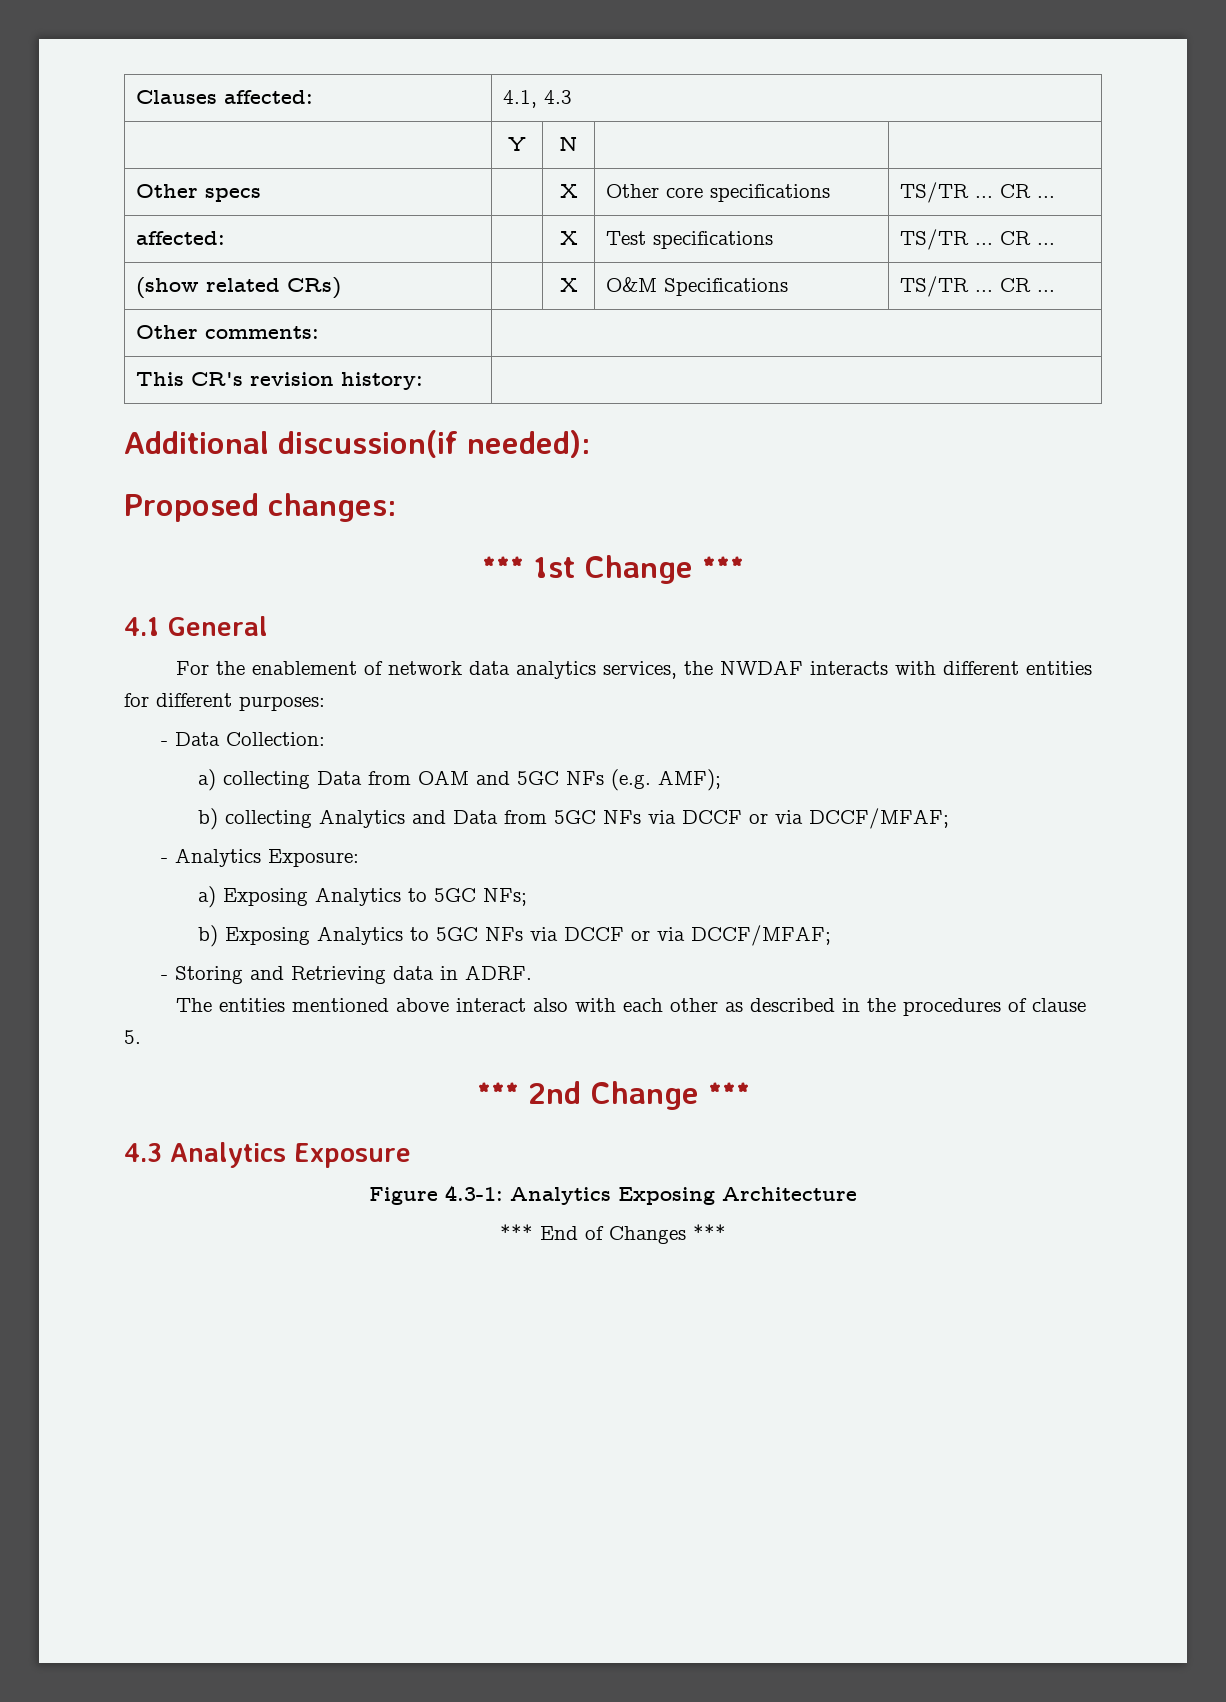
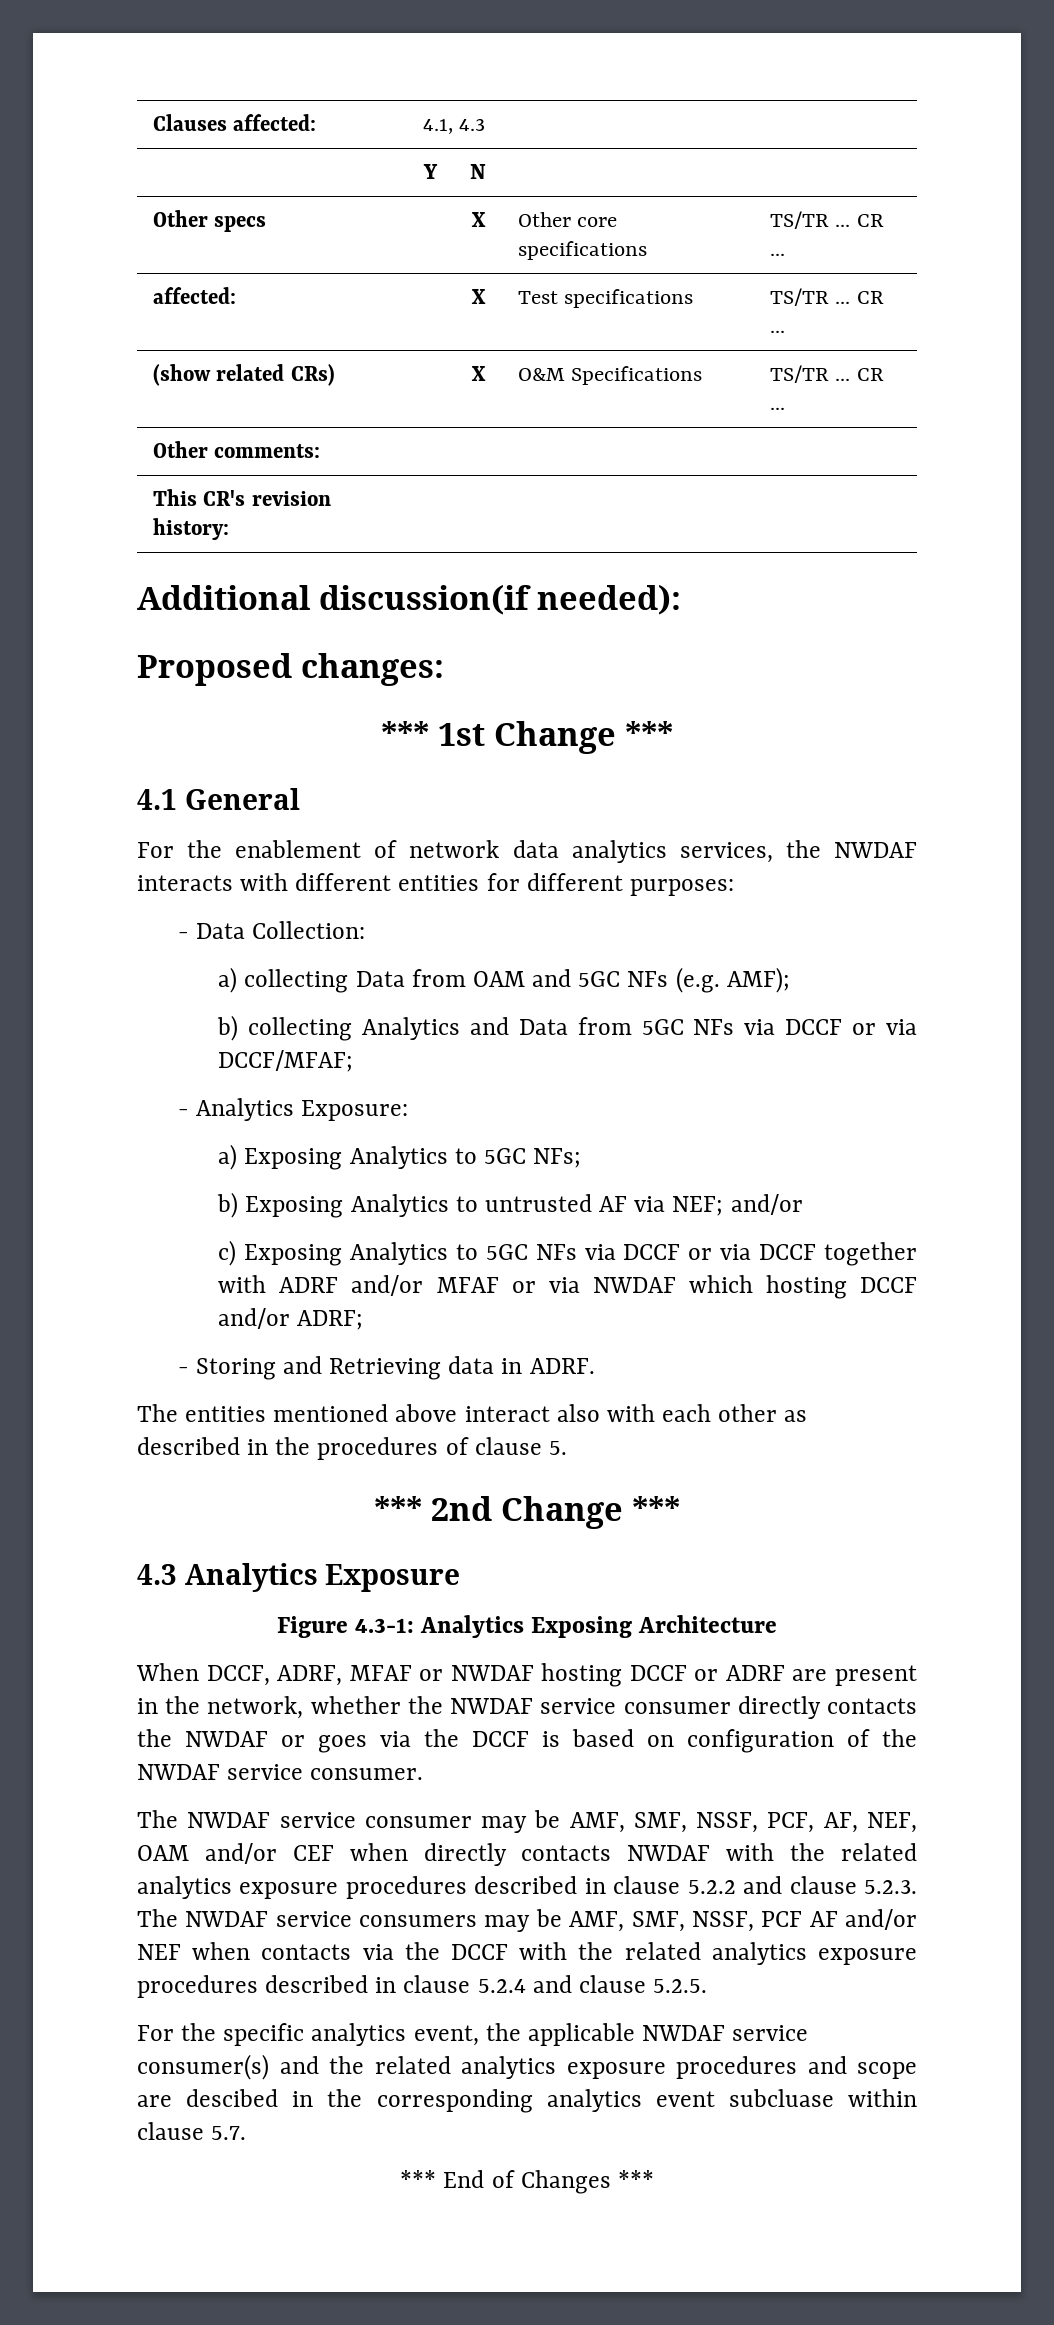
- b) Exposing Analytics to 5GC NFs via DCCF or via DCCF/MFAF;
+ b) Exposing Analytics to untrusted AF via NEF; and/or
+ c) Exposing Analytics to 5GC NFs via DCCF or via DCCF together with ADRF and/or MFAF or via NWDAF which hosting DCCF and/or ADRF;
+ When DCCF, ADRF, MFAF or NWDAF hosting DCCF or ADRF are present in the network, whether the NWDAF service consumer directly contacts the NWDAF or goes via the DCCF is based on configuration of the NWDAF service consumer.
+ The NWDAF service consumer may be AMF, SMF, NSSF, PCF, AF, NEF, OAM and/or CEF when directly contacts NWDAF with the related analytics exposure procedures described in clause 5.2.2 and clause 5.2.3. The NWDAF service consumers may be AMF, SMF, NSSF, PCF AF and/or NEF when contacts via the DCCF with the related analytics exposure procedures described in clause 5.2.4 and clause 5.2.5.
+ For the specific analytics event, the applicable NWDAF service consumer(s) and the related analytics exposure procedures and scope are descibed in the corresponding analytics event subcluase within clause 5.7.

